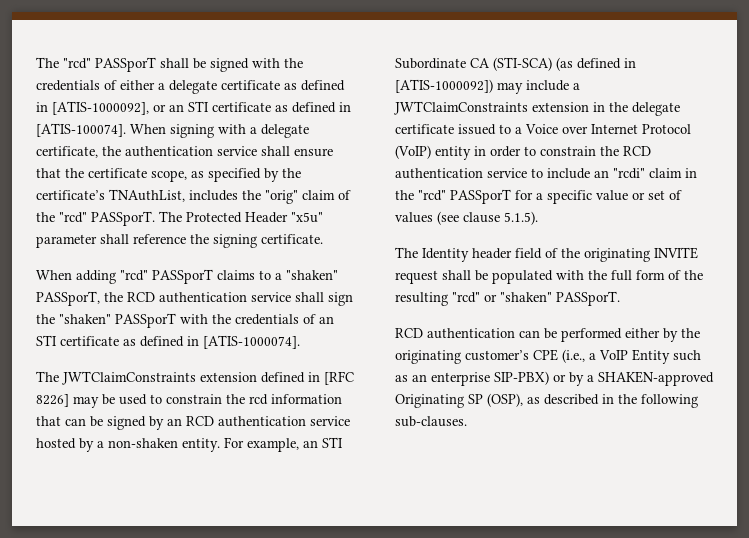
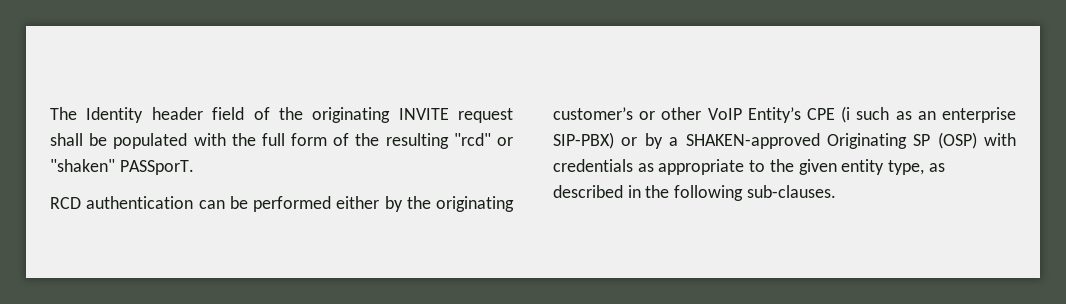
- The "rcd" PASSporT shall be signed with the credentials of either a delegate certificate as defined in [ATIS-1000092], or an STI certificate as defined in [ATIS-100074]. When signing with a delegate certificate, the authentication service shall ensure that the certificate scope, as specified by the certificate’s TNAuthList, includes the "orig" claim of the "rcd" PASSporT. The Protected Header "x5u" parameter shall reference the signing certificate.
- When adding "rcd" PASSporT claims to a "shaken" PASSporT, the RCD authentication service shall sign the "shaken" PASSporT with the credentials of an STI certificate as defined in [ATIS-1000074].
- The JWTClaimConstraints extension defined in [RFC 8226] may be used to constrain the rcd information that can be signed by an RCD authentication service hosted by a non-shaken entity. For example, an STI Subordinate CA (STI-SCA) (as defined in [ATIS-1000092]) may include a JWTClaimConstraints extension in the delegate certificate issued to a Voice over Internet Protocol (VoIP) entity in order to constrain the RCD authentication service to include an "rcdi" claim in the "rcd" PASSporT for a specific value or set of values (see clause 5.1.5).
- RCD authentication can be performed either by the originating customer’s CPE (i.e., a VoIP Entity such as an enterprise SIP-PBX) or by a SHAKEN-approved Originating SP (OSP), as described in the following sub-clauses.
+ RCD authentication can be performed either by the originating customer’s or other VoIP Entity’s CPE (i such as an enterprise SIP-PBX) or by a SHAKEN-approved Originating SP (OSP) with credentials as appropriate to the given entity type, as described in the following sub-clauses.

